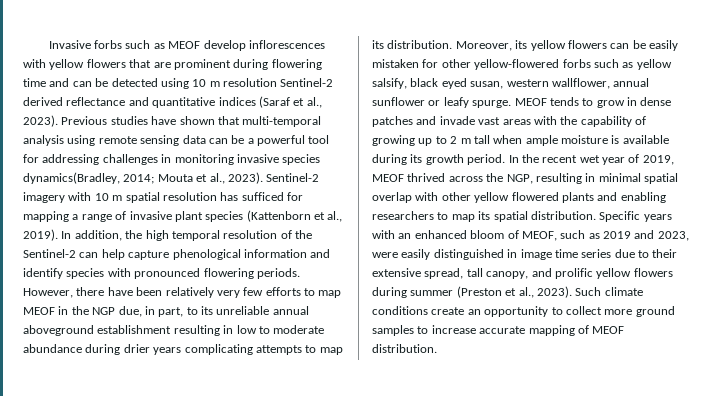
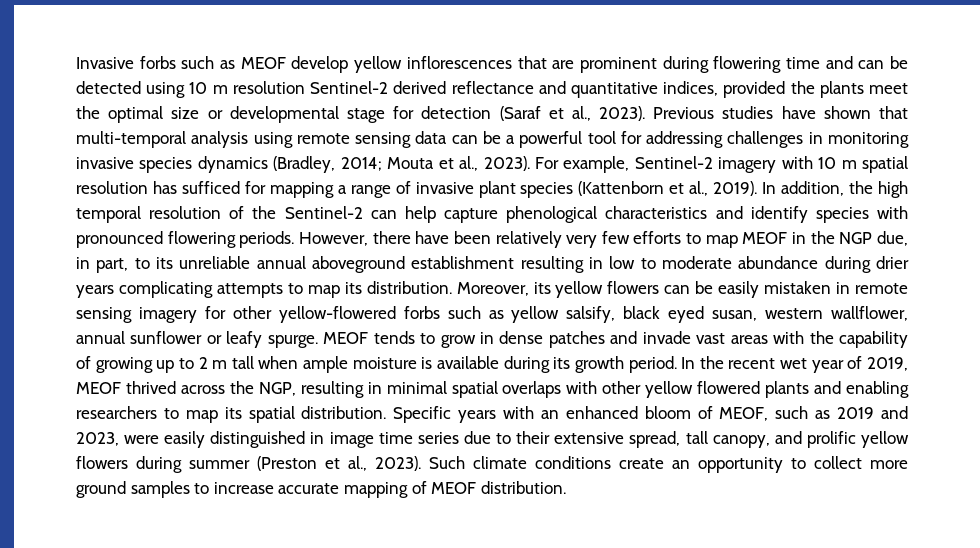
- Invasive forbs such as MEOF develop inflorescences with yellow flowers that are prominent during flowering time and can be detected using 10 m resolution Sentinel-2 derived reflectance and quantitative indices (Saraf et al., 2023).
+ Invasive forbs such as MEOF develop yellow inflorescences that are prominent during flowering time and can be detected using 10 m resolution Sentinel-2 derived reflectance and quantitative indices, provided the plants meet the optimal size or developmental stage for detection (Saraf et al., 2023).
- Previous studies have shown that multi-temporal analysis using remote sensing data can be a powerful tool for addressing challenges in monitoring invasive species dynamics(Bradley, 2014; Mouta et al., 2023).
+ Previous studies have shown that multi-temporal analysis using remote sensing data can be a powerful tool for addressing challenges in monitoring invasive species dynamics (Bradley, 2014; Mouta et al., 2023).
- Sentinel-2 imagery with 10 m spatial resolution has sufficed for mapping a range of invasive plant species (Kattenborn et al., 2019).
+ For example, Sentinel-2 imagery with 10 m spatial resolution has sufficed for mapping a range of invasive plant species (Kattenborn et al., 2019).
- In addition, the high temporal resolution of the Sentinel-2 can help capture phenological information and identify species with pronounced flowering periods.
+ In addition, the high temporal resolution of the Sentinel-2 can help capture phenological characteristics and identify species with pronounced flowering periods.
- Moreover, its yellow flowers can be easily mistaken for other yellow-flowered forbs such as yellow salsify, black eyed susan, western wallflower, annual sunflower or leafy spurge.
+ Moreover, its yellow flowers can be easily mistaken in remote sensing imagery for other yellow-flowered forbs such as yellow salsify, black eyed susan, western wallflower, annual sunflower or leafy spurge.
- In the recent wet year of 2019, MEOF thrived across the NGP, resulting in minimal spatial overlap with other yellow flowered plants and enabling researchers to map its spatial distribution.
+ In the recent wet year of 2019, MEOF thrived across the NGP, resulting in minimal spatial overlaps with other yellow flowered plants and enabling researchers to map its spatial distribution.

